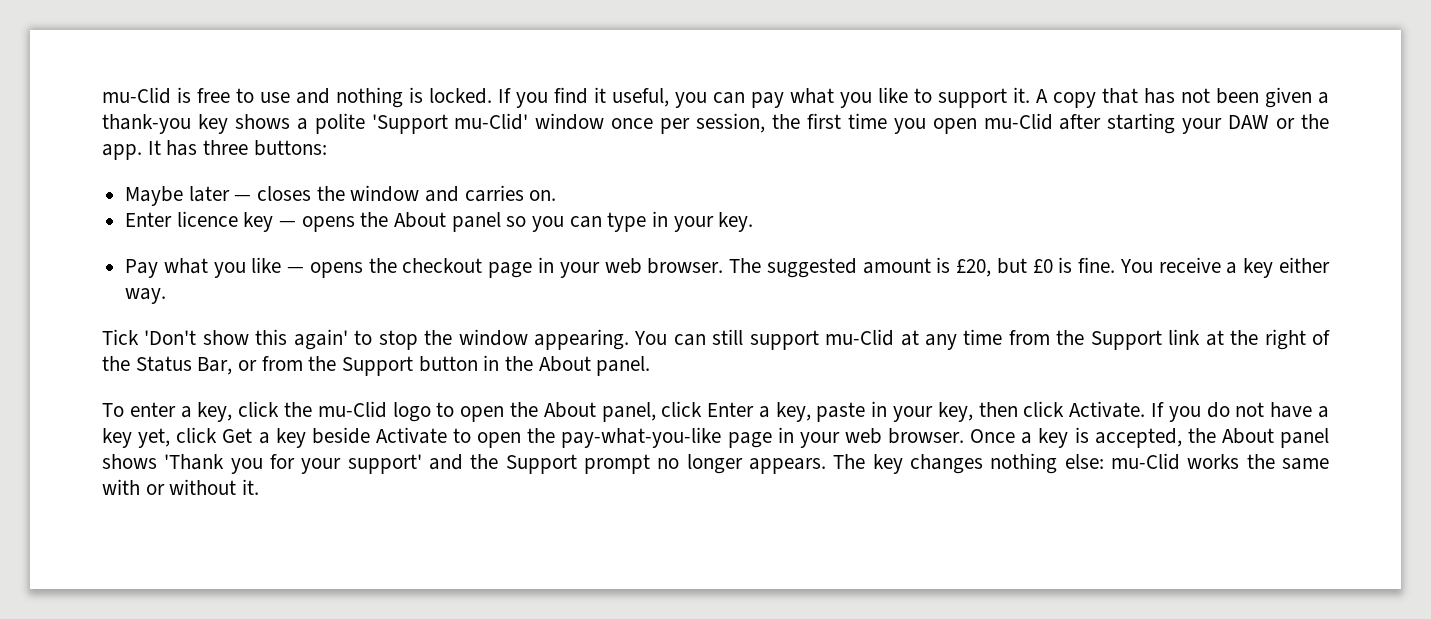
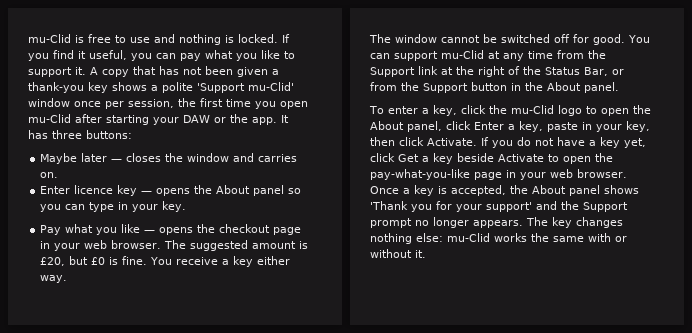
- Tick 'Don't show this again' to stop the window appearing.
+ The window cannot be switched off for good.
- You can still support mu-Clid at any time from the Support link at the right of the Status Bar, or from the Support button in the About panel.
+ You can support mu-Clid at any time from the Support link at the right of the Status Bar, or from the Support button in the About panel.

